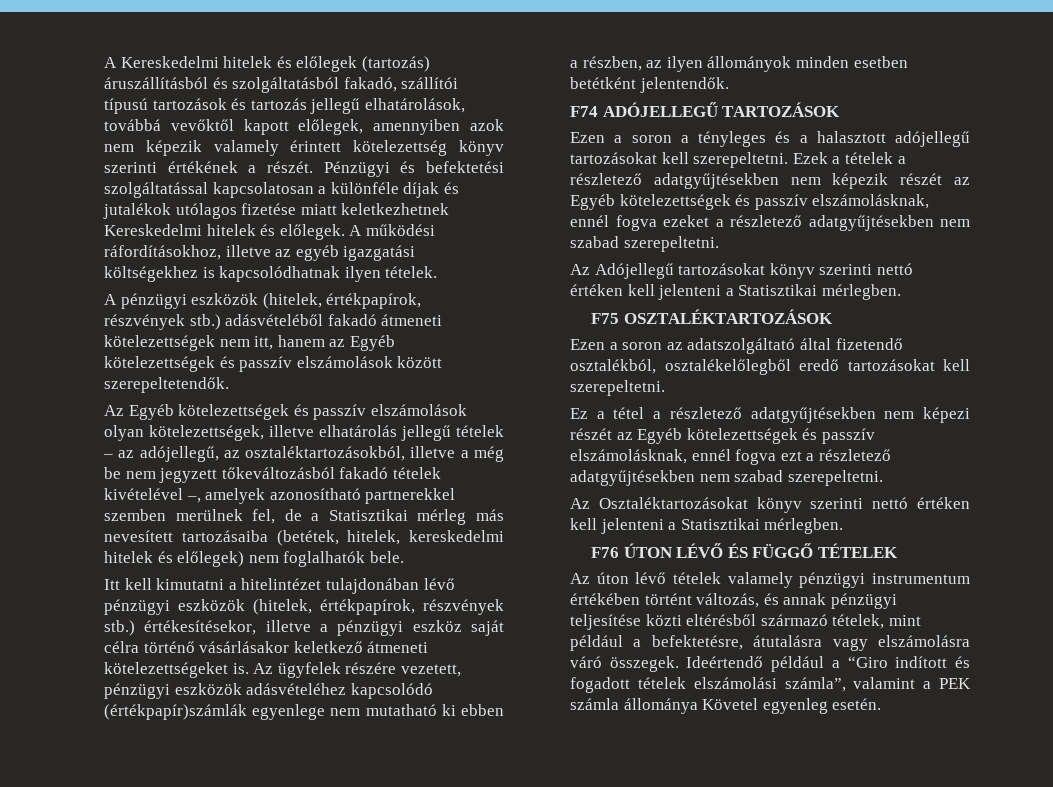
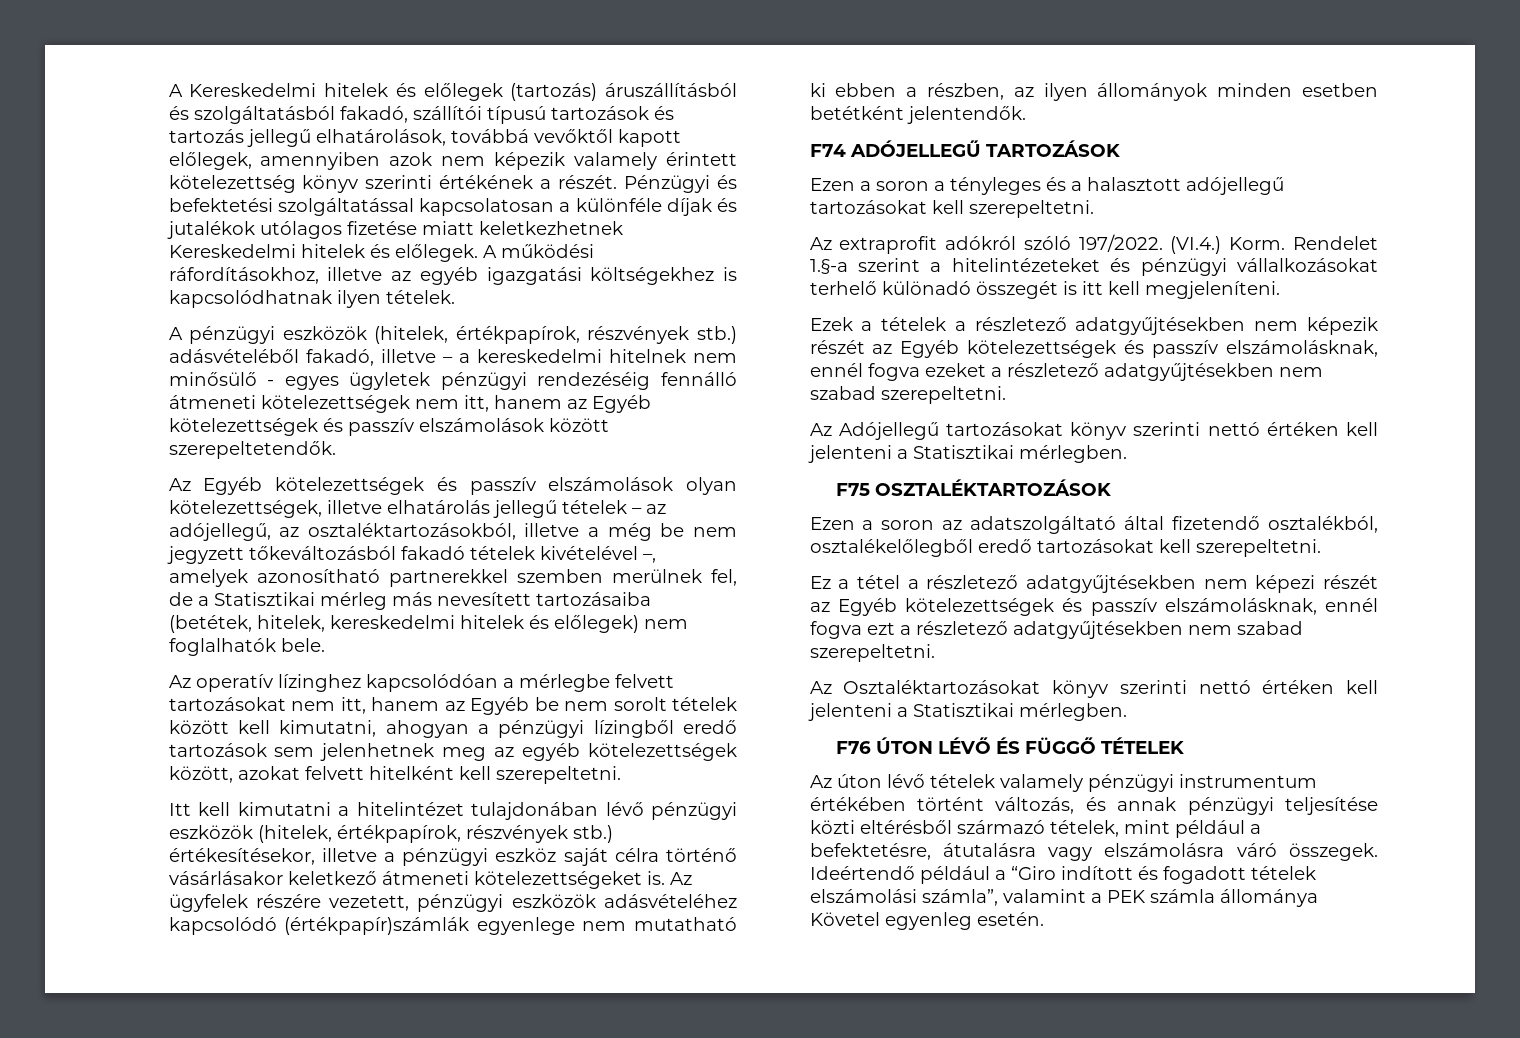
- A pénzügyi eszközök (hitelek, értékpapírok, részvények stb.) adásvételéből fakadó átmeneti kötelezettségek nem itt, hanem az Egyéb kötelezettségek és passzív elszámolások között szerepeltetendők.
+ A pénzügyi eszközök (hitelek, értékpapírok, részvények stb.) adásvételéből fakadó, illetve – a kereskedelmi hitelnek nem minősülő - egyes ügyletek pénzügyi rendezéséig fennálló átmeneti kötelezettségek nem itt, hanem az Egyéb kötelezettségek és passzív elszámolások között szerepeltetendők.
+ Az operatív lízinghez kapcsolódóan a mérlegbe felvett tartozásokat nem itt, hanem az Egyéb be nem sorolt tételek között kell kimutatni, ahogyan a pénzügyi lízingből eredő tartozások sem jelenhetnek meg az egyéb kötelezettségek között, azokat felvett hitelként kell szerepeltetni.
- Ezen a soron a tényleges és a halasztott adójellegű tartozásokat kell szerepeltetni. Ezek a tételek a részletező adatgyűjtésekben nem képezik részét az Egyéb kötelezettségek és passzív elszámolásknak, ennél fogva ezeket a részletező adatgyűjtésekben nem szabad szerepeltetni.
+ Ezen a soron a tényleges és a halasztott adójellegű tartozásokat kell szerepeltetni.
+ Az extraprofit adókról szóló 197/2022. (VI.4.) Korm. Rendelet 1.§-a szerint a hitelintézeteket és pénzügyi vállalkozásokat terhelő különadó összegét is itt kell megjeleníteni.
+ Ezek a tételek a részletező adatgyűjtésekben nem képezik részét az Egyéb kötelezettségek és passzív elszámolásknak, ennél fogva ezeket a részletező adatgyűjtésekben nem szabad szerepeltetni.

